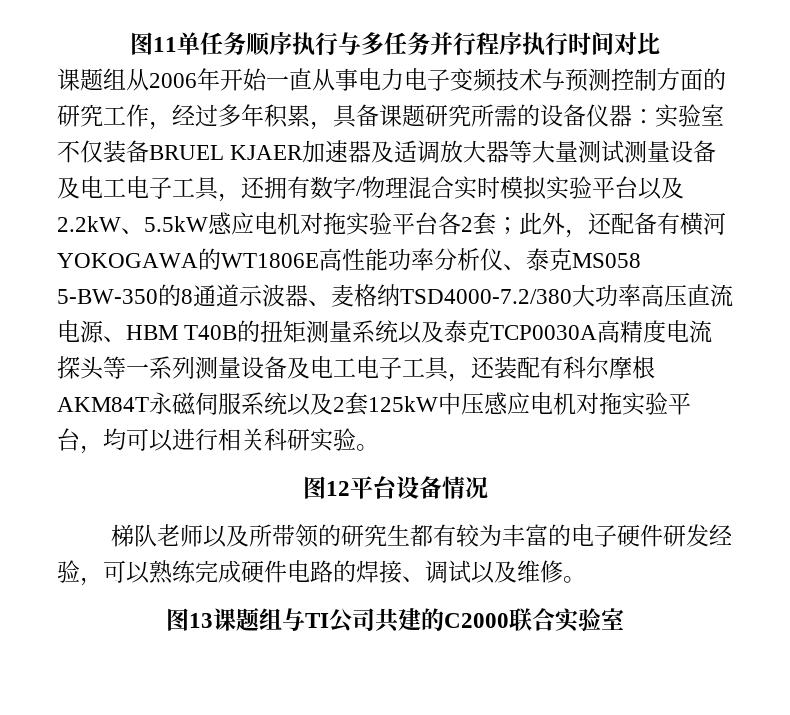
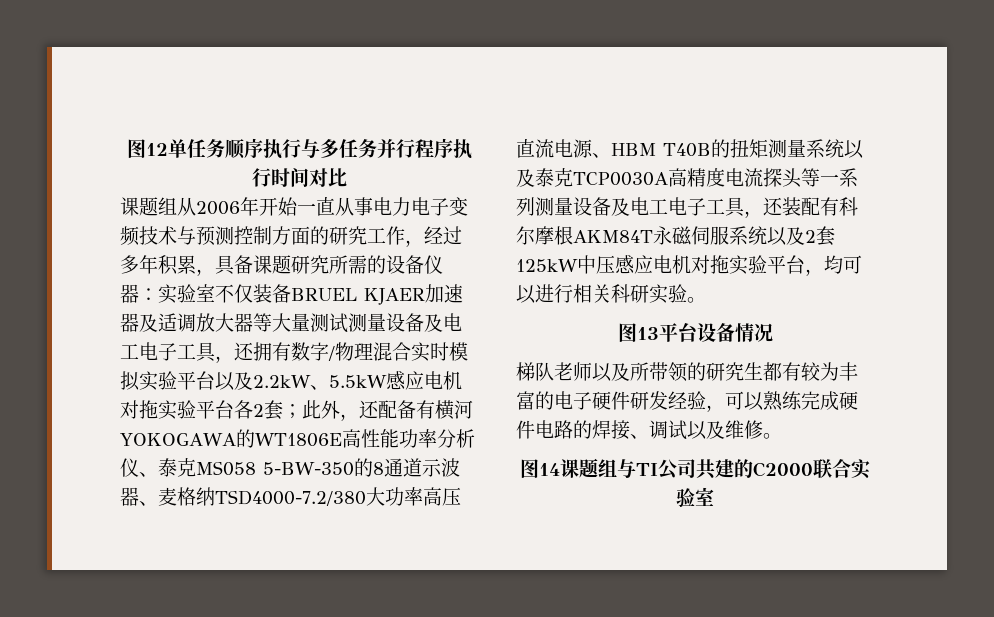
- 图11单任务顺序执行与多任务并行程序执行时间对比
+ 图12单任务顺序执行与多任务并行程序执行时间对比
- 图12平台设备情况
+ 图13平台设备情况
- 图13课题组与TI公司共建的C2000联合实验室
+ 图14课题组与TI公司共建的C2000联合实验室

